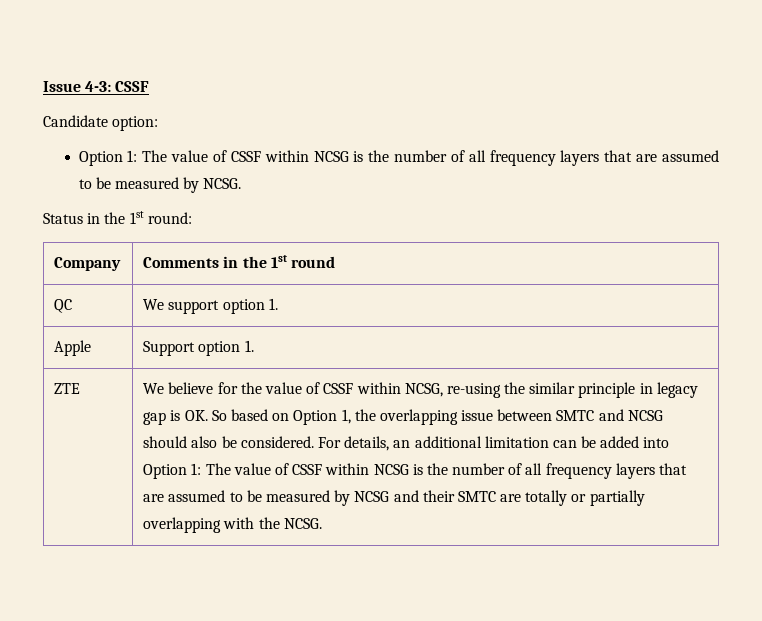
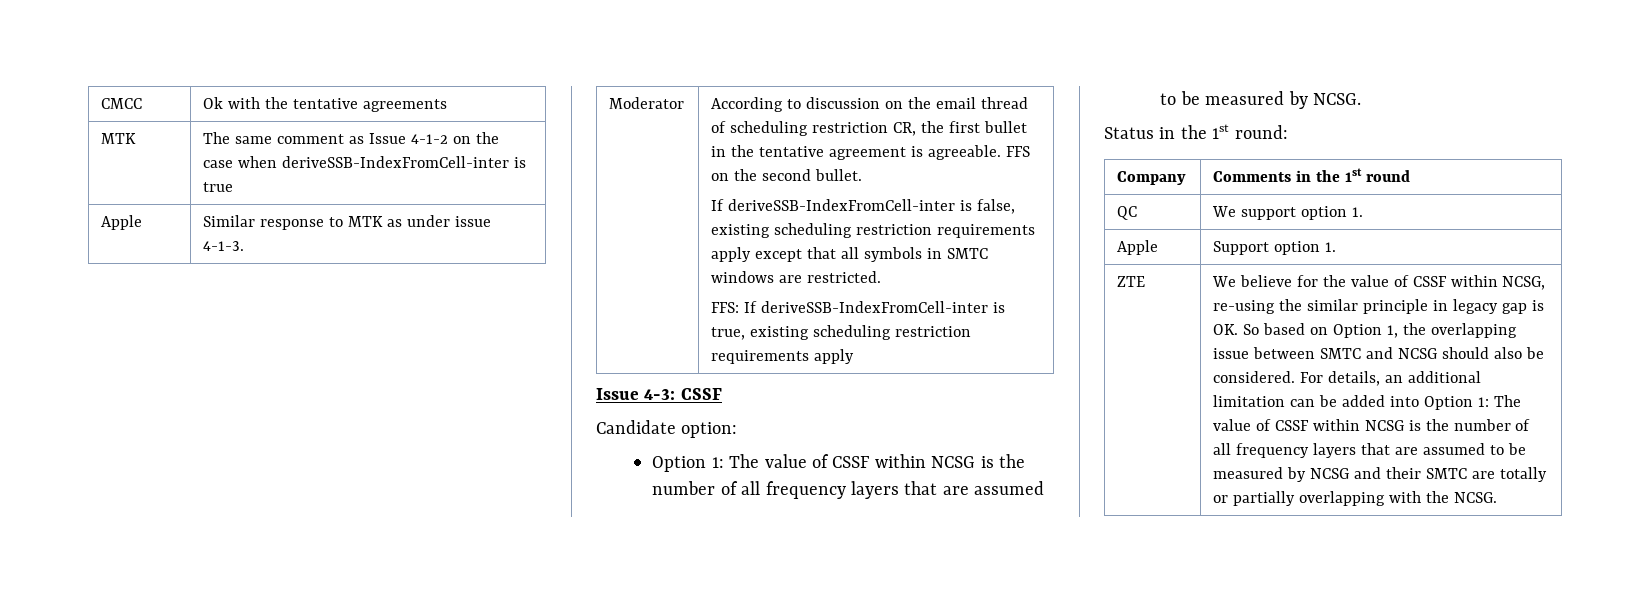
+ CMCC | Ok with the tentative agreements
+ MTK | The same comment as Issue 4-1-2 on the case when deriveSSB-IndexFromCell-inter is true
+ Apple | Similar response to MTK as under issue 4-1-3.
+ Moderator | According to discussion on the email thread of scheduling restriction CR, the first bullet in the tentative agreement is agreeable. FFS on the second bullet.
+ If deriveSSB-IndexFromCell-inter is false, existing scheduling restriction requirements apply except that all symbols in SMTC windows are restricted.
+ FFS: If deriveSSB-IndexFromCell-inter is true, existing scheduling restriction requirements apply

